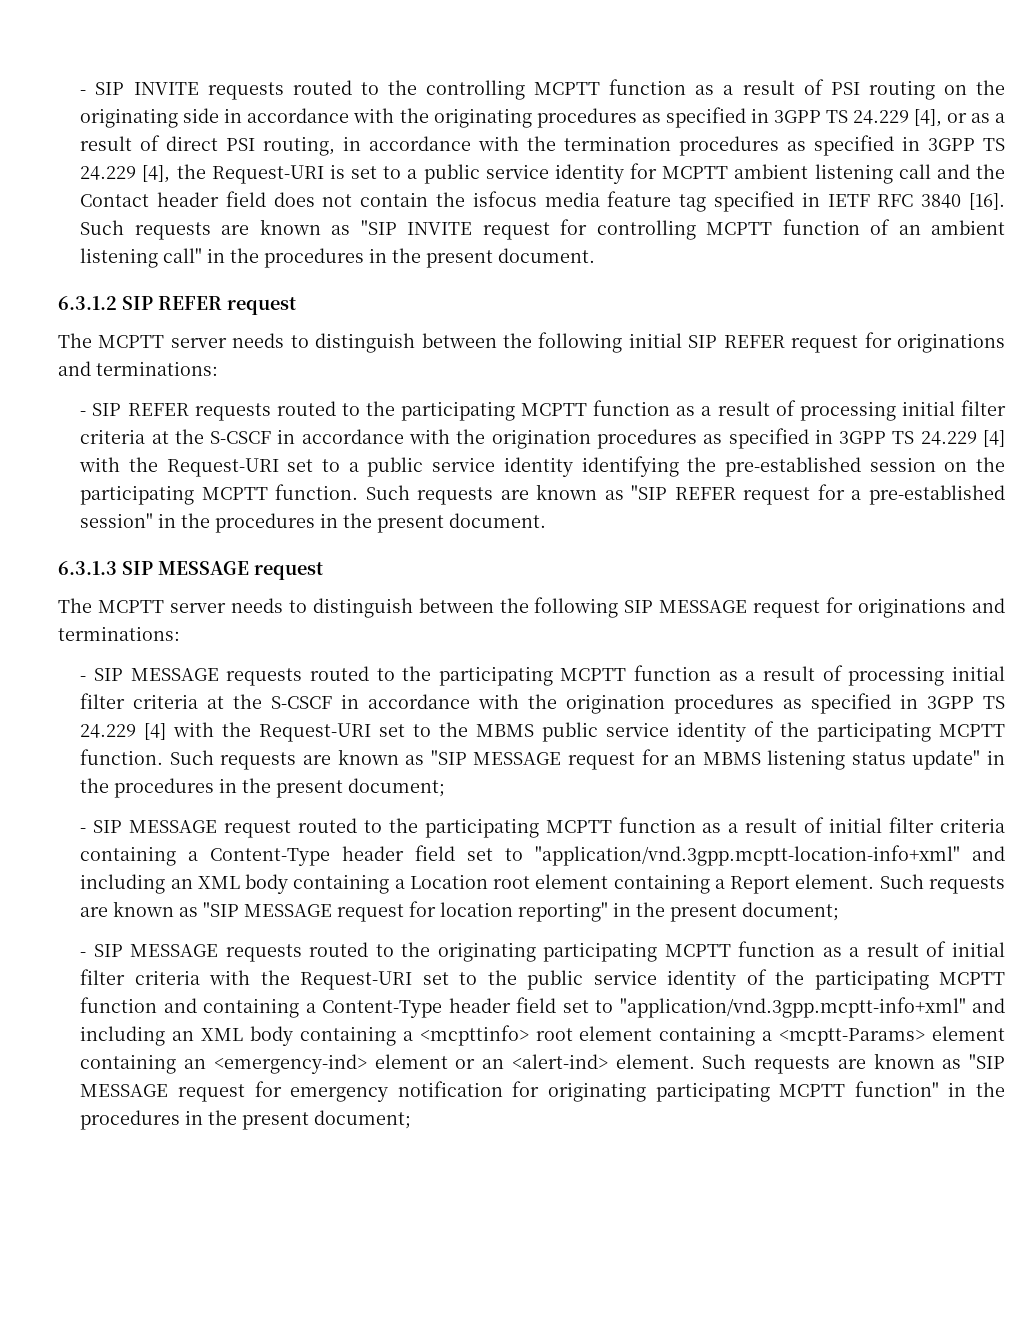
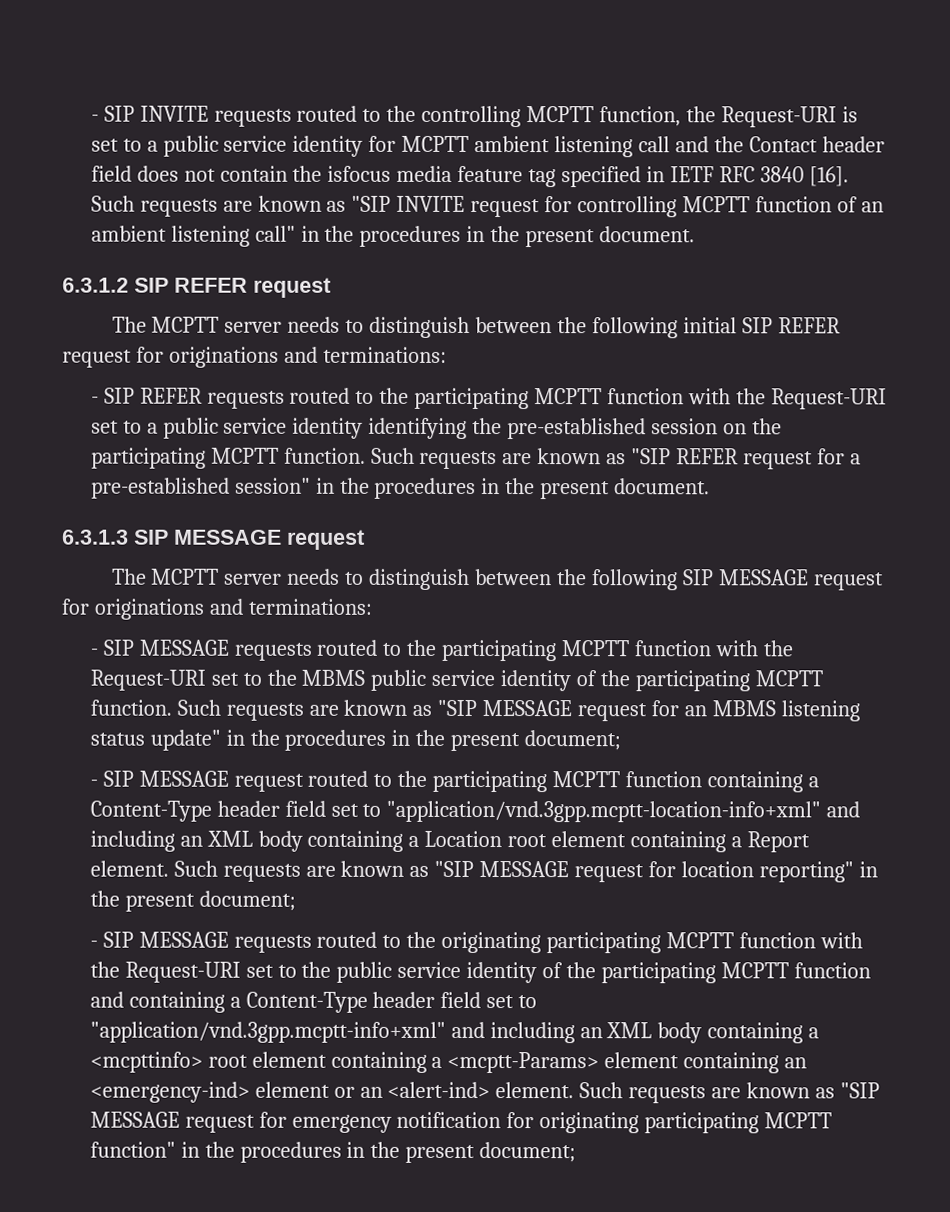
- - SIP INVITE requests routed to the controlling MCPTT function as a result of PSI routing on the originating side in accordance with the originating procedures as specified in 3GPP TS 24.229 [4], or as a result of direct PSI routing, in accordance with the termination procedures as specified in 3GPP TS 24.229 [4], the Request-URI is set to a public service identity for MCPTT ambient listening call and the Contact header field does not contain the isfocus media feature tag specified in IETF RFC 3840 [16].
+ - SIP INVITE requests routed to the controlling MCPTT function, the Request-URI is set to a public service identity for MCPTT ambient listening call and the Contact header field does not contain the isfocus media feature tag specified in IETF RFC 3840 [16].
- - SIP REFER requests routed to the participating MCPTT function as a result of processing initial filter criteria at the S-CSCF in accordance with the origination procedures as specified in 3GPP TS 24.229 [4] with the Request-URI set to a public service identity identifying the pre-established session on the participating MCPTT function.
+ - SIP REFER requests routed to the participating MCPTT function with the Request-URI set to a public service identity identifying the pre-established session on the participating MCPTT function.
- - SIP MESSAGE requests routed to the participating MCPTT function as a result of processing initial filter criteria at the S-CSCF in accordance with the origination procedures as specified in 3GPP TS 24.229 [4] with the Request-URI set to the MBMS public service identity of the participating MCPTT function.
+ - SIP MESSAGE requests routed to the participating MCPTT function with the Request-URI set to the MBMS public service identity of the participating MCPTT function.
- - SIP MESSAGE request routed to the participating MCPTT function as a result of initial filter criteria containing a Content-Type header field set to "application/vnd.3gpp.mcptt-location-info+xml" and including an XML body containing a Location root element containing a Report element.
+ - SIP MESSAGE request routed to the participating MCPTT function containing a Content-Type header field set to "application/vnd.3gpp.mcptt-location-info+xml" and including an XML body containing a Location root element containing a Report element.
- - SIP MESSAGE requests routed to the originating participating MCPTT function as a result of initial filter criteria with the Request-URI set to the public service identity of the participating MCPTT function and containing a Content-Type header field set to "application/vnd.3gpp.mcptt-info+xml" and including an XML body containing a <mcpttinfo> root element containing a <mcptt-Params> element containing an <emergency-ind> element or an <alert-ind> element.
+ - SIP MESSAGE requests routed to the originating participating MCPTT function with the Request-URI set to the public service identity of the participating MCPTT function and containing a Content-Type header field set to "application/vnd.3gpp.mcptt-info+xml" and including an XML body containing a <mcpttinfo> root element containing a <mcptt-Params> element containing an <emergency-ind> element or an <alert-ind> element.

